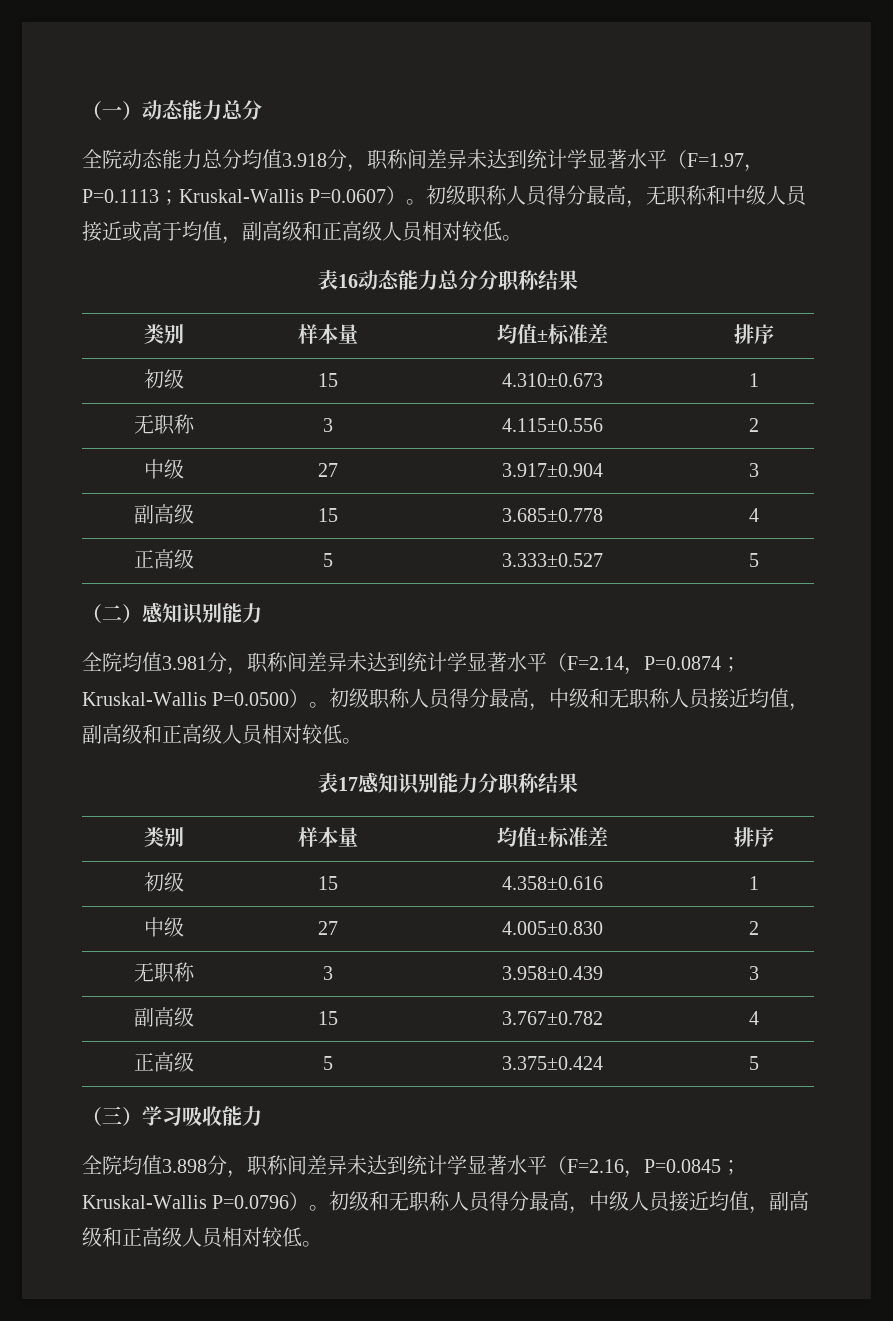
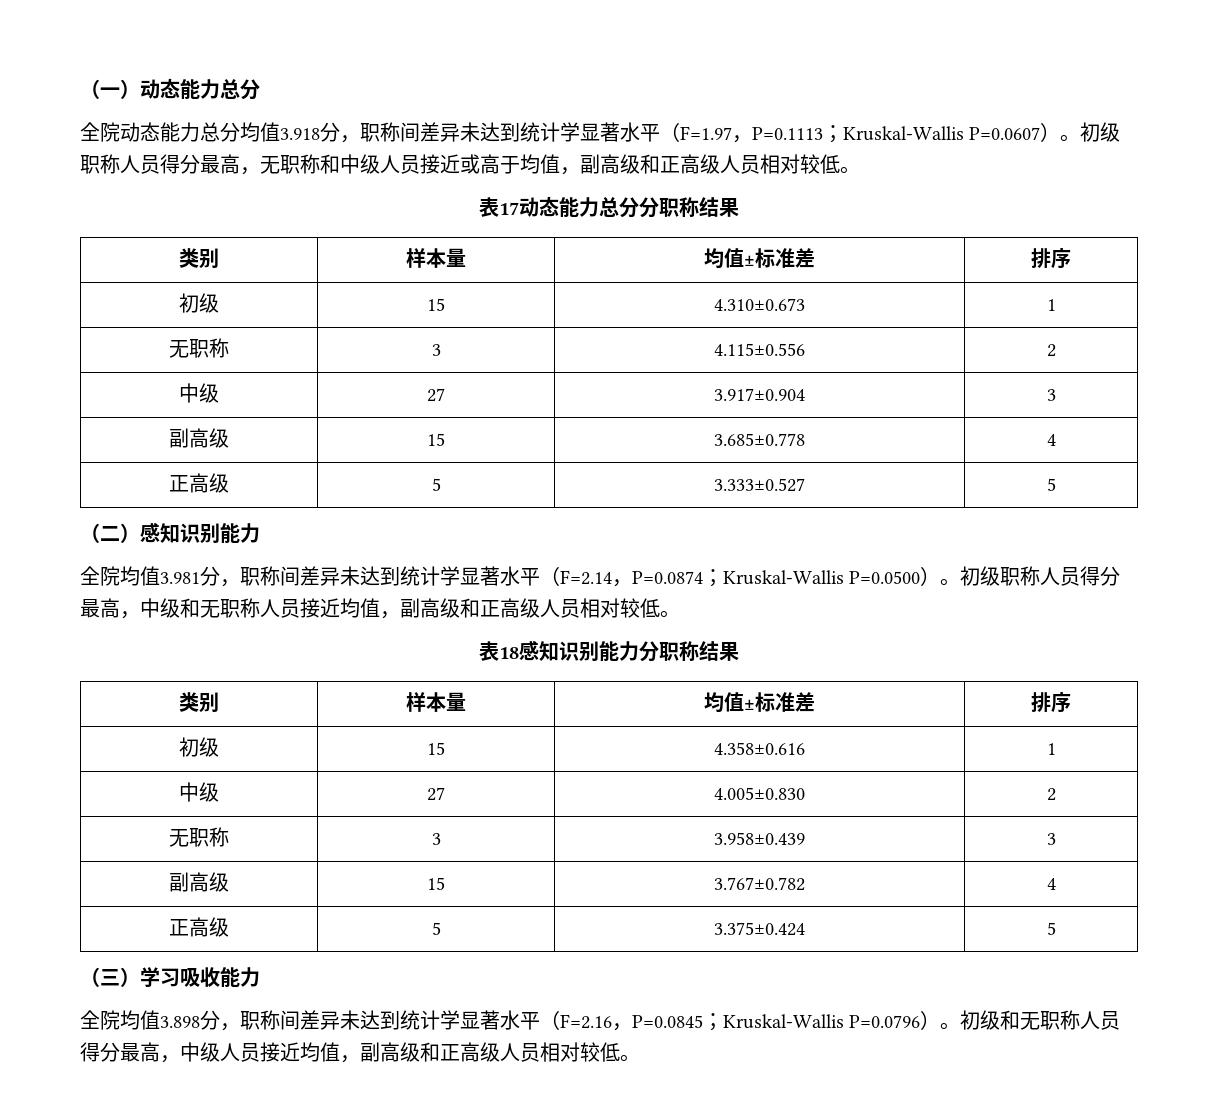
- 表16动态能力总分分职称结果
+ 表17动态能力总分分职称结果
- 表17感知识别能力分职称结果
+ 表18感知识别能力分职称结果

